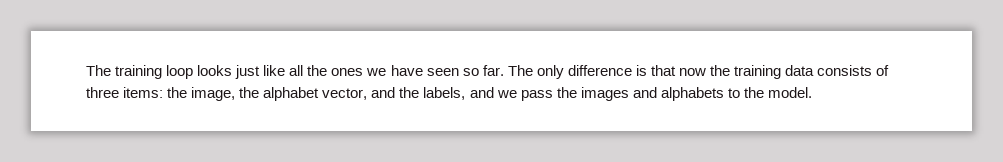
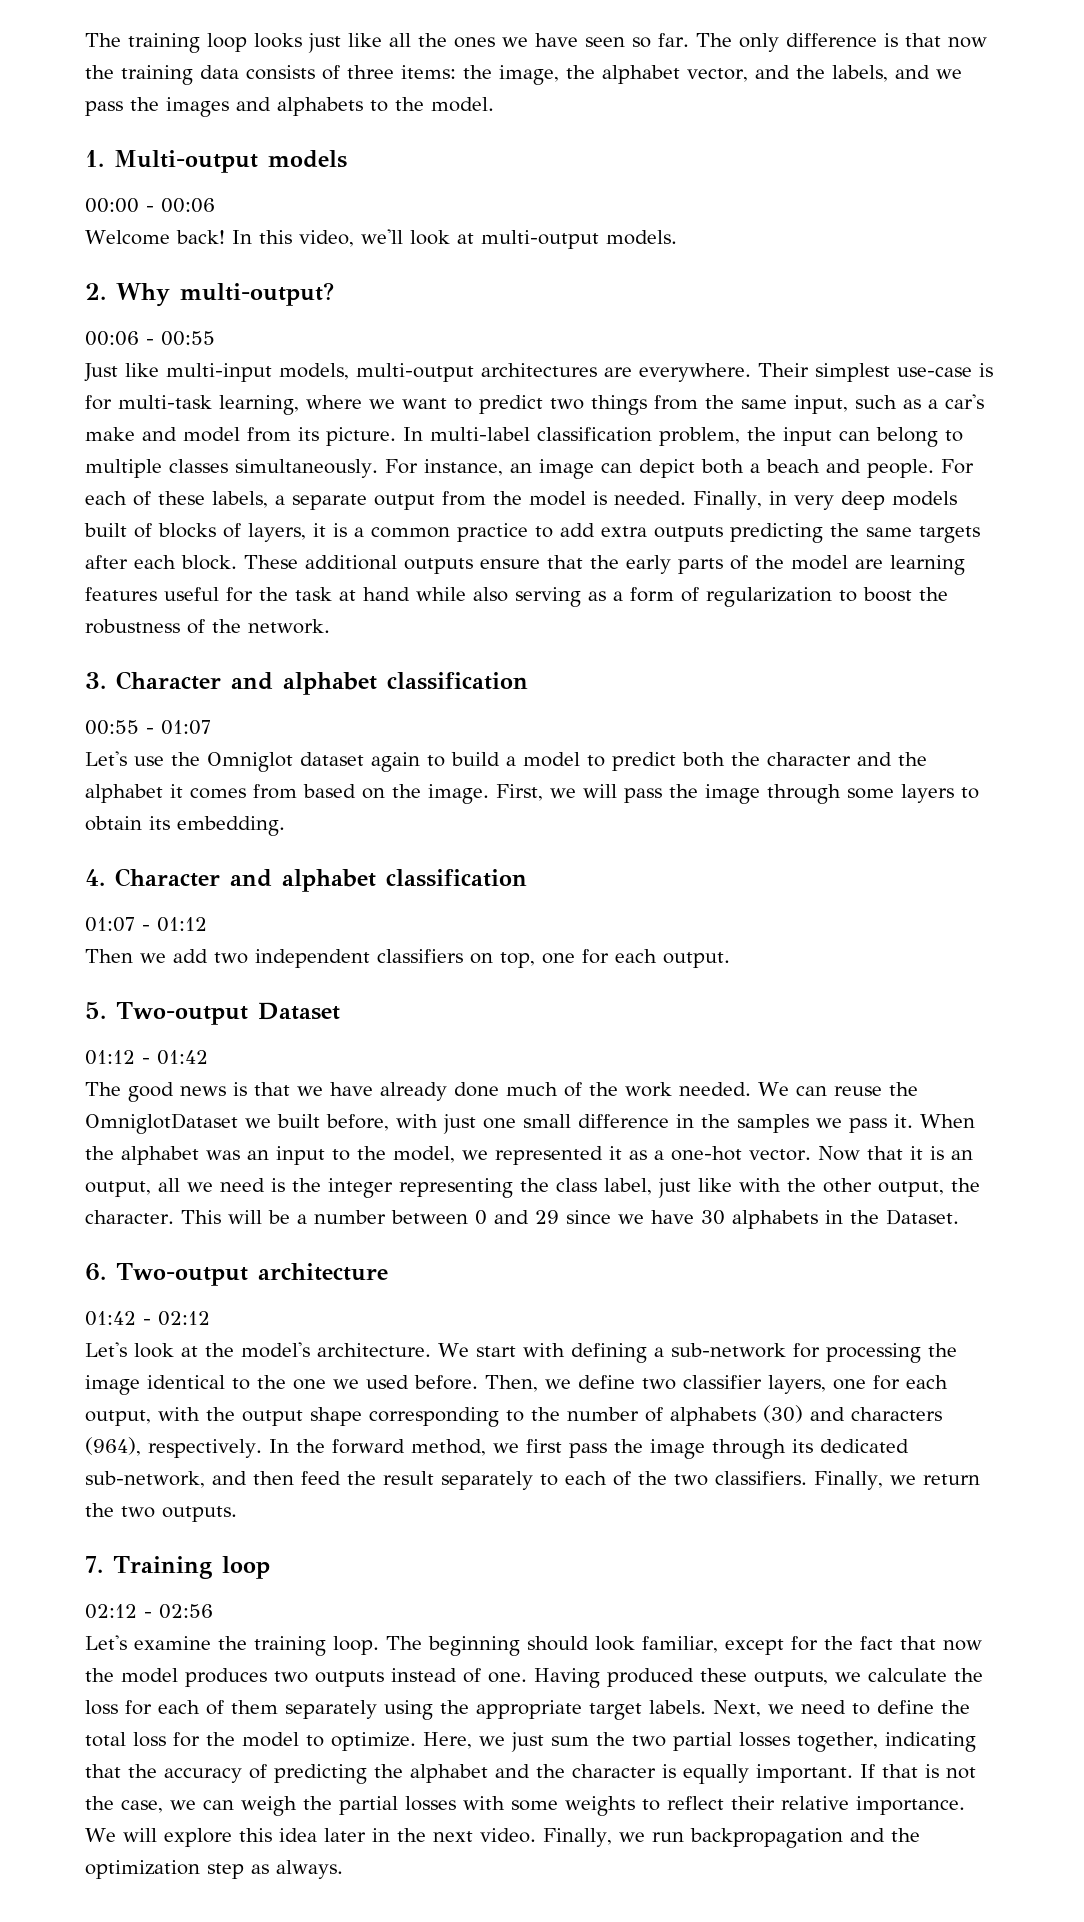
+ 1. Multi-output models
+ 00:00 - 00:06
+ Welcome back! In this video, we'll look at multi-output models.
+ 2. Why multi-output?
+ 00:06 - 00:55
+ Just like multi-input models, multi-output architectures are everywhere. Their simplest use-case is for multi-task learning, where we want to predict two things from the same input, such as a car's make and model from its picture. In multi-label classification problem, the input can belong to multiple classes simultaneously. For instance, an image can depict both a beach and people. For each of these labels, a separate output from the model is needed. Finally, in very deep models built of blocks of layers, it is a common practice to add extra outputs predicting the same targets after each block. These additional outputs ensure that the early parts of the model are learning features useful for the task at hand while also serving as a form of regularization to boost the robustness of the network.
+ 3. Character and alphabet classification
+ 00:55 - 01:07
+ Let's use the Omniglot dataset again to build a model to predict both the character and the alphabet it comes from based on the image. First, we will pass the image through some layers to obtain its embedding.
+ 4. Character and alphabet classification
+ 01:07 - 01:12
+ Then we add two independent classifiers on top, one for each output.
+ 5. Two-output Dataset
+ 01:12 - 01:42
+ The good news is that we have already done much of the work needed. We can reuse the OmniglotDataset we built before, with just one small difference in the samples we pass it. When the alphabet was an input to the model, we represented it as a one-hot vector. Now that it is an output, all we need is the integer representing the class label, just like with the other output, the character. This will be a number between 0 and 29 since we have 30 alphabets in the Dataset.
+ 6. Two-output architecture
+ 01:42 - 02:12
+ Let's look at the model's architecture. We start with defining a sub-network for processing the image identical to the one we used before. Then, we define two classifier layers, one for each output, with the output shape corresponding to the number of alphabets (30) and characters (964), respectively. In the forward method, we first pass the image through its dedicated sub-network, and then feed the result separately to each of the two classifiers. Finally, we return the two outputs.
+ 7. Training loop
+ 02:12 - 02:56
+ Let's examine the training loop. The beginning should look familiar, except for the fact that now the model produces two outputs instead of one. Having produced these outputs, we calculate the loss for each of them separately using the appropriate target labels. Next, we need to define the total loss for the model to optimize. Here, we just sum the two partial losses together, indicating that the accuracy of predicting the alphabet and the character is equally important. If that is not the case, we can weigh the partial losses with some weights to reflect their relative importance. We will explore this idea later in the next video. Finally, we run backpropagation and the optimization step as always.

